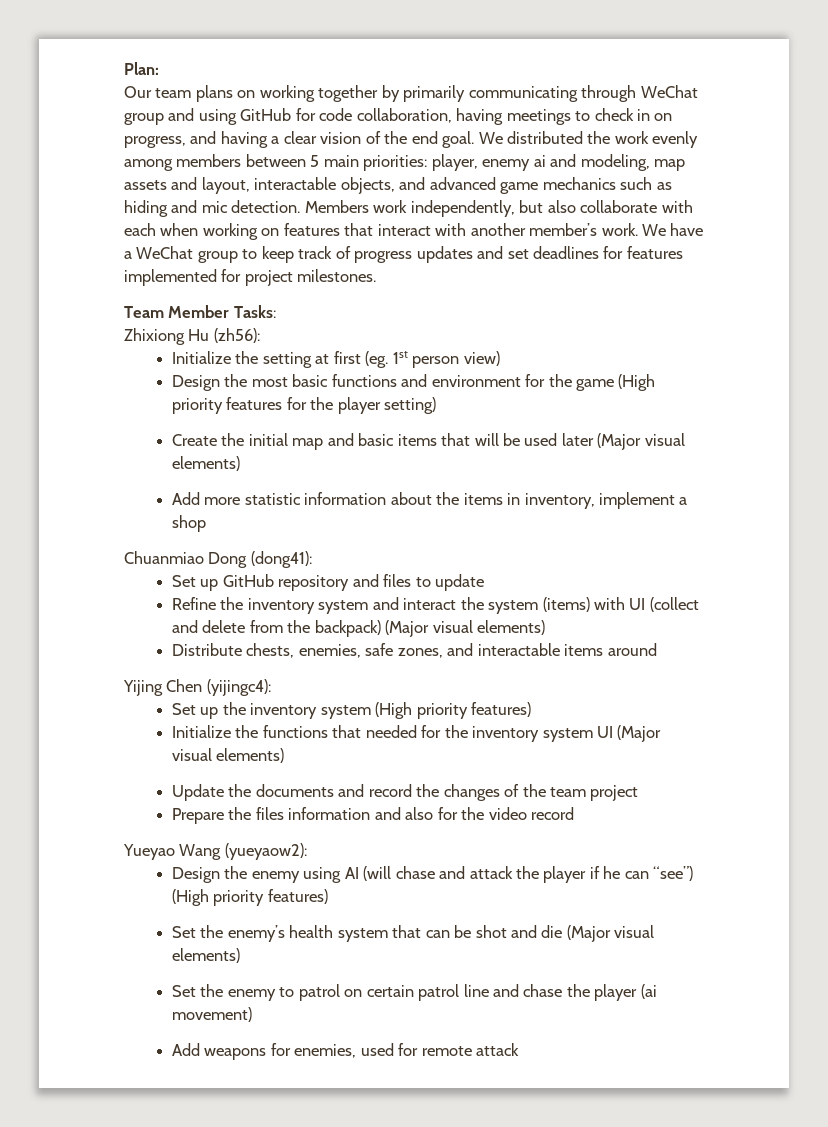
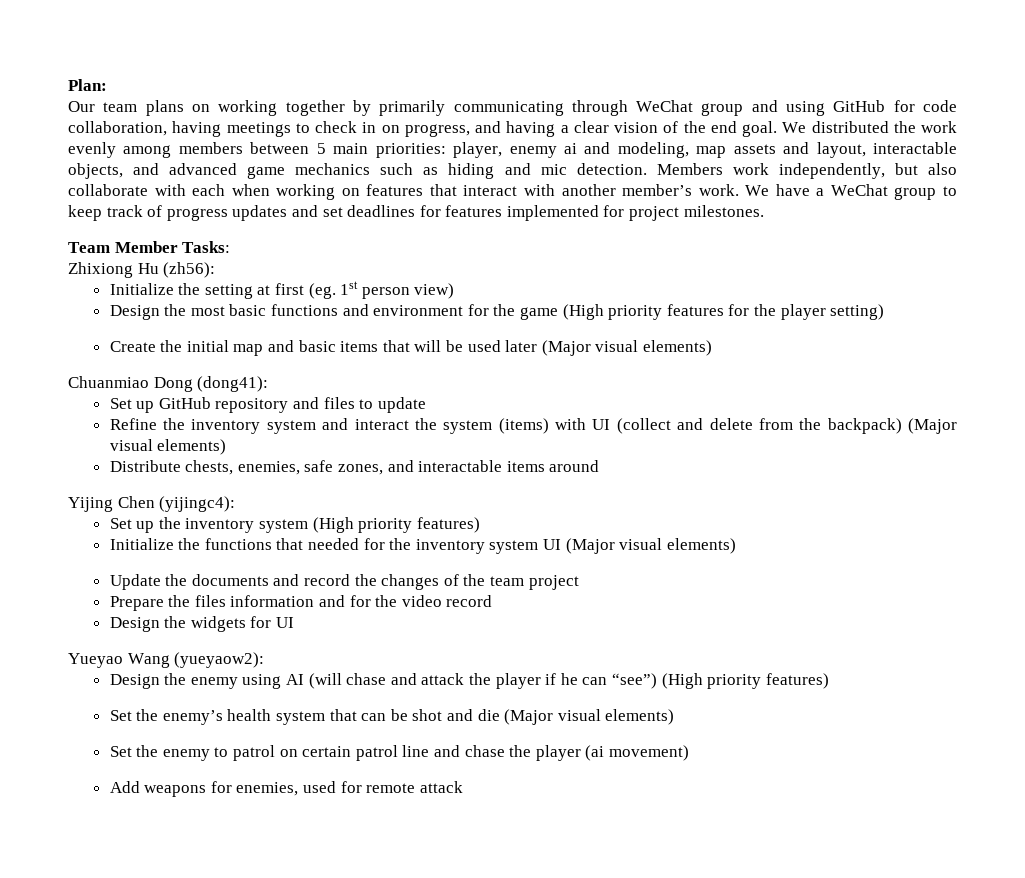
- Add more statistic information about the items in inventory, implement a shop
- Prepare the files information and also for the video record
+ Prepare the files information and for the video record
+ Design the widgets for UI

